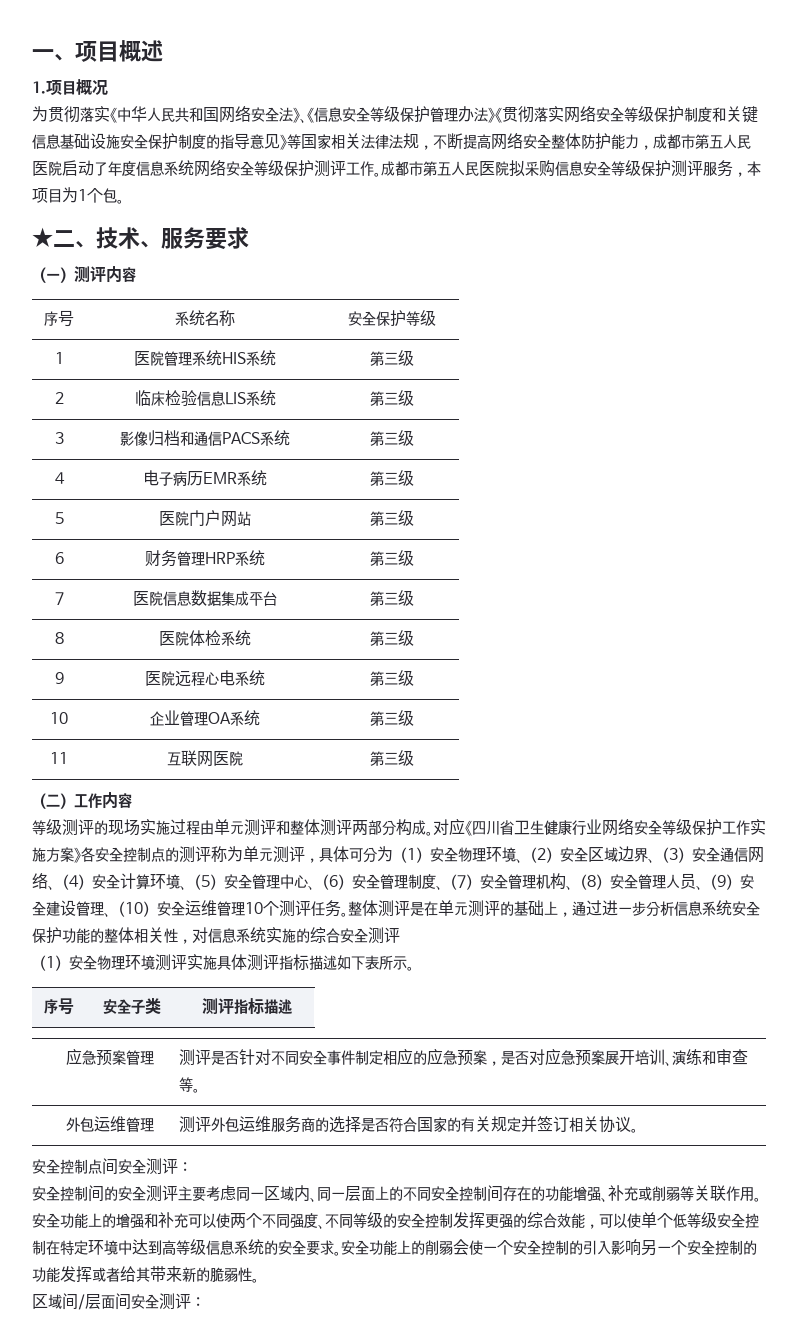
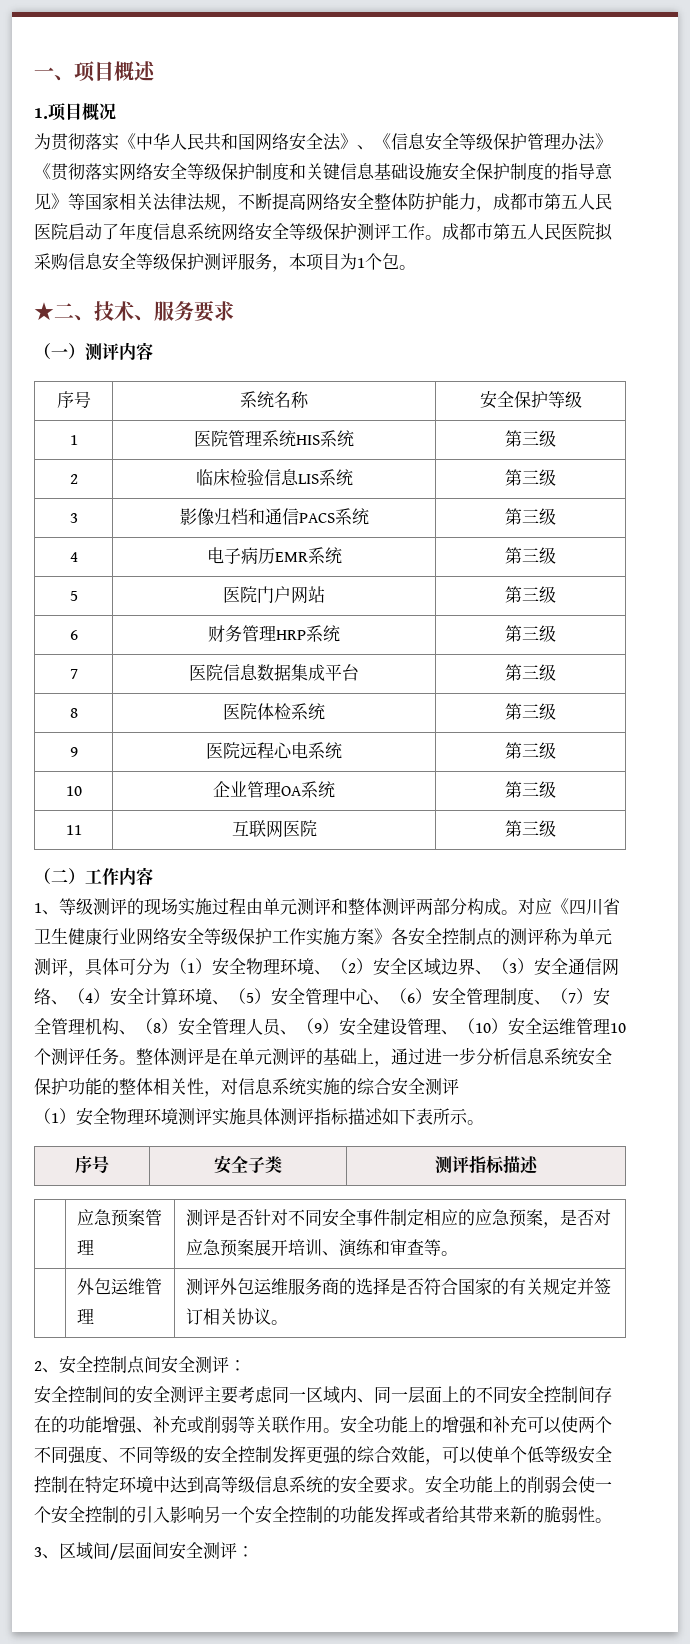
- 等级测评的现场实施过程由单元测评和整体测评两部分构成。
+ 1、等级测评的现场实施过程由单元测评和整体测评两部分构成。
- 安全控制点间安全测评：
+ 2、安全控制点间安全测评：
- 区域间/层面间安全测评：
+ 3、区域间/层面间安全测评：

